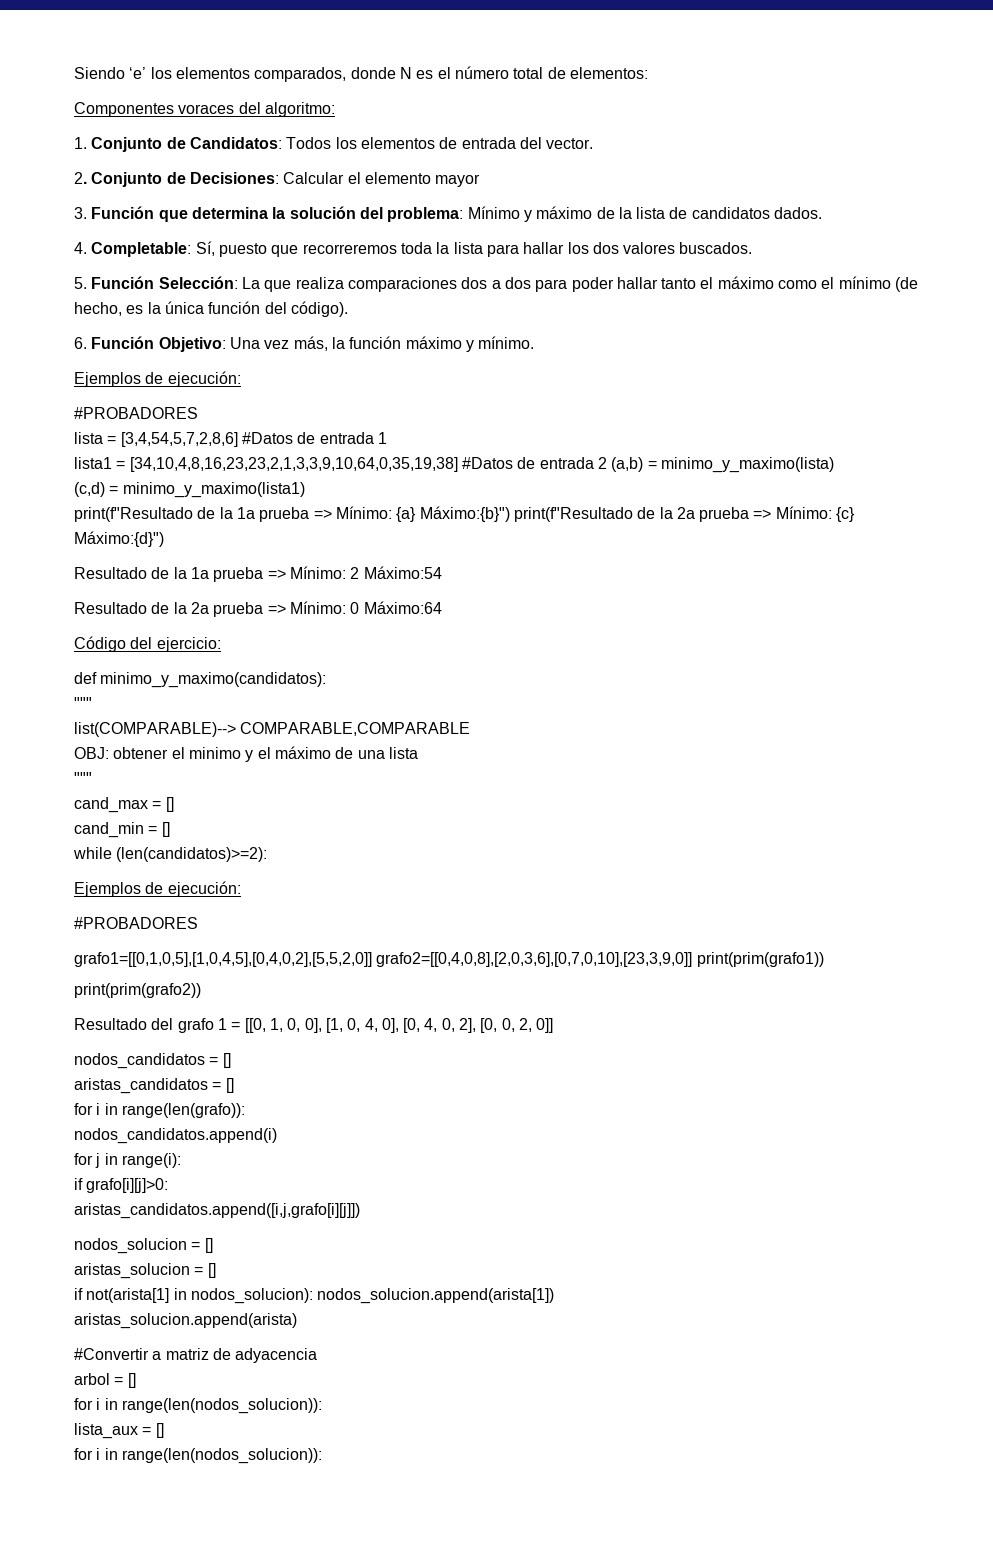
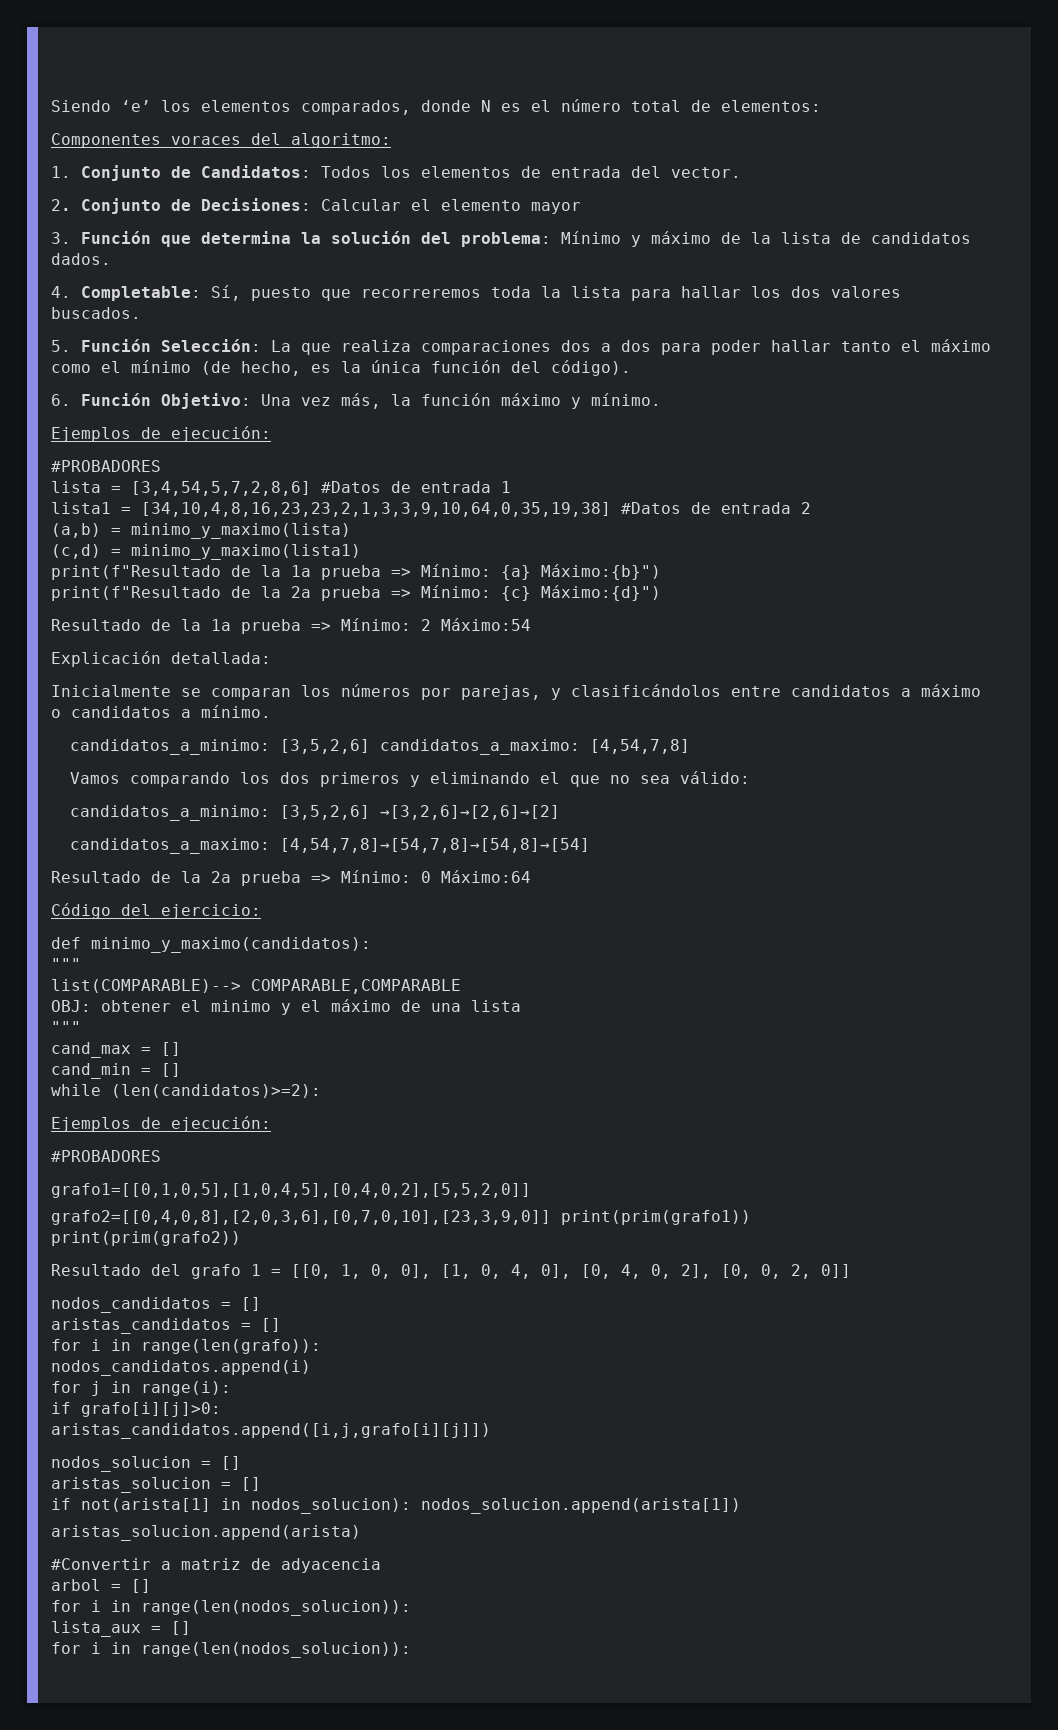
- lista1 = [34,10,4,8,16,23,23,2,1,3,3,9,10,64,0,35,19,38] #Datos de entrada 2 (a,b) = minimo_y_maximo(lista)
+ lista1 = [34,10,4,8,16,23,23,2,1,3,3,9,10,64,0,35,19,38] #Datos de entrada 2
+ (a,b) = minimo_y_maximo(lista)
- print(f"Resultado de la 1a prueba => Mínimo: {a} Máximo:{b}") print(f"Resultado de la 2a prueba => Mínimo: {c} Máximo:{d}")
+ print(f"Resultado de la 1a prueba => Mínimo: {a} Máximo:{b}")
+ print(f"Resultado de la 2a prueba => Mínimo: {c} Máximo:{d}")
+ Explicación detallada:
+ Inicialmente se comparan los números por parejas, y clasificándolos entre candidatos a máximo o candidatos a mínimo.
+ candidatos_a_minimo: [3,5,2,6] candidatos_a_maximo: [4,54,7,8]
+ Vamos comparando los dos primeros y eliminando el que no sea válido:
+ candidatos_a_minimo: [3,5,2,6] →[3,2,6]→[2,6]→[2]
+ candidatos_a_maximo: [4,54,7,8]→[54,7,8]→[54,8]→[54]
- grafo1=[[0,1,0,5],[1,0,4,5],[0,4,0,2],[5,5,2,0]] grafo2=[[0,4,0,8],[2,0,3,6],[0,7,0,10],[23,3,9,0]] print(prim(grafo1))
+ grafo1=[[0,1,0,5],[1,0,4,5],[0,4,0,2],[5,5,2,0]]
+ grafo2=[[0,4,0,8],[2,0,3,6],[0,7,0,10],[23,3,9,0]] print(prim(grafo1))

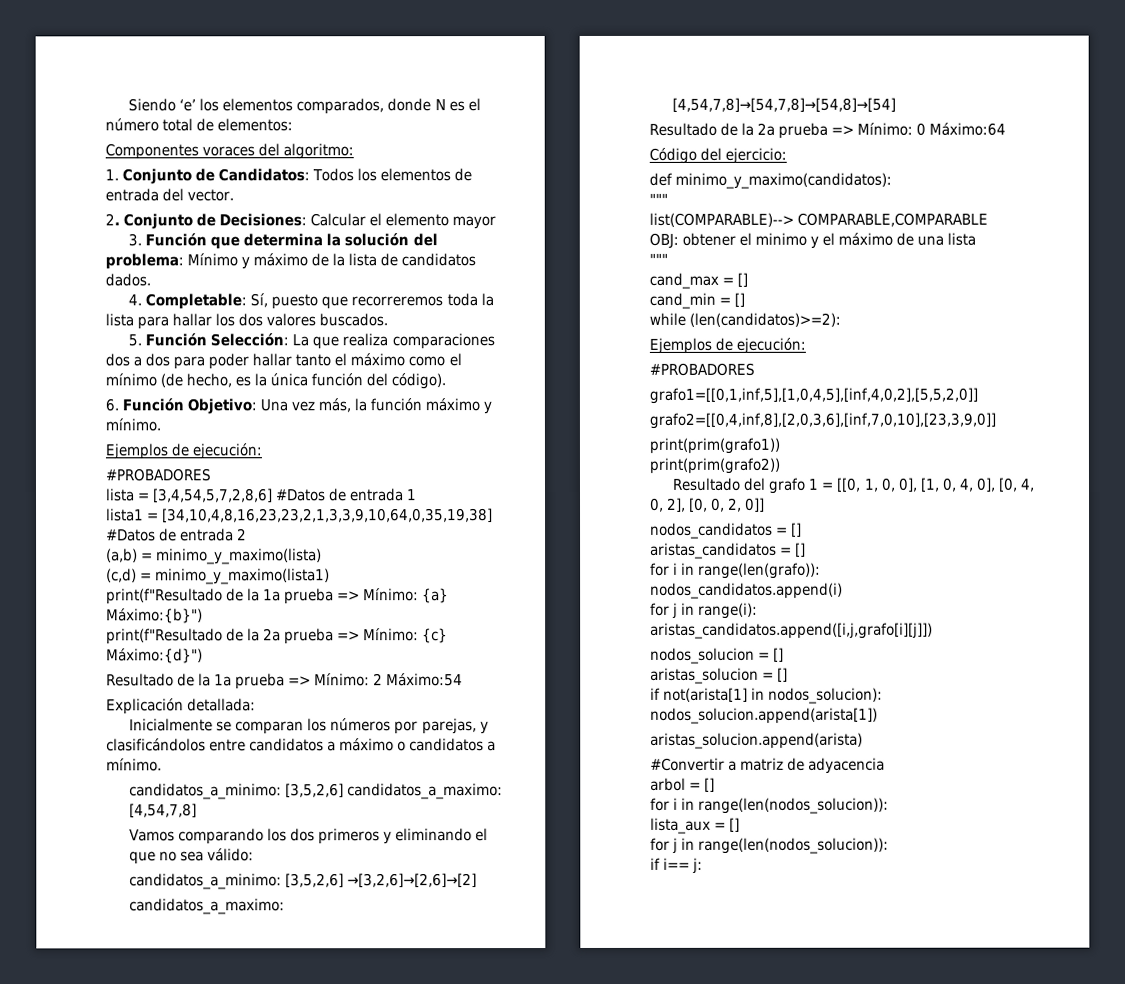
- grafo1=[[0,1,0,5],[1,0,4,5],[0,4,0,2],[5,5,2,0]]
- grafo2=[[0,4,0,8],[2,0,3,6],[0,7,0,10],[23,3,9,0]] print(prim(grafo1))
+ grafo1=[[0,1,inf,5],[1,0,4,5],[inf,4,0,2],[5,5,2,0]]
+ grafo2=[[0,4,inf,8],[2,0,3,6],[inf,7,0,10],[23,3,9,0]]
+ print(prim(grafo1))
- if grafo[i][j]>0:
  lista_aux = []
- for i in range(len(nodos_solucion)):
+ for j in range(len(nodos_solucion)):
+ if i== j:

